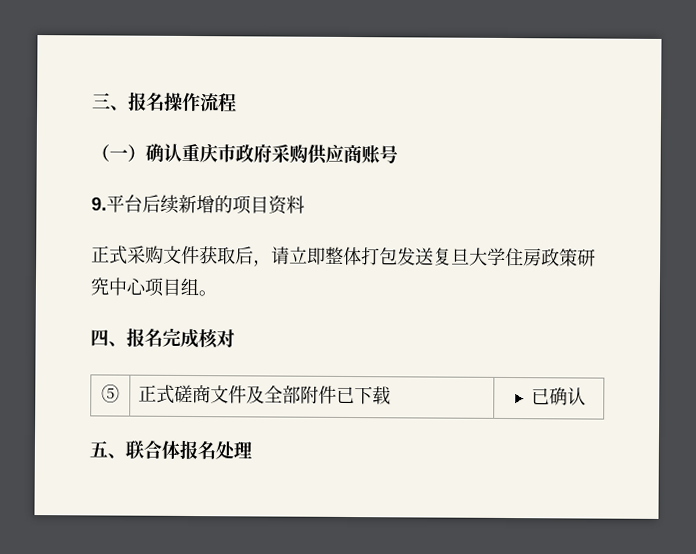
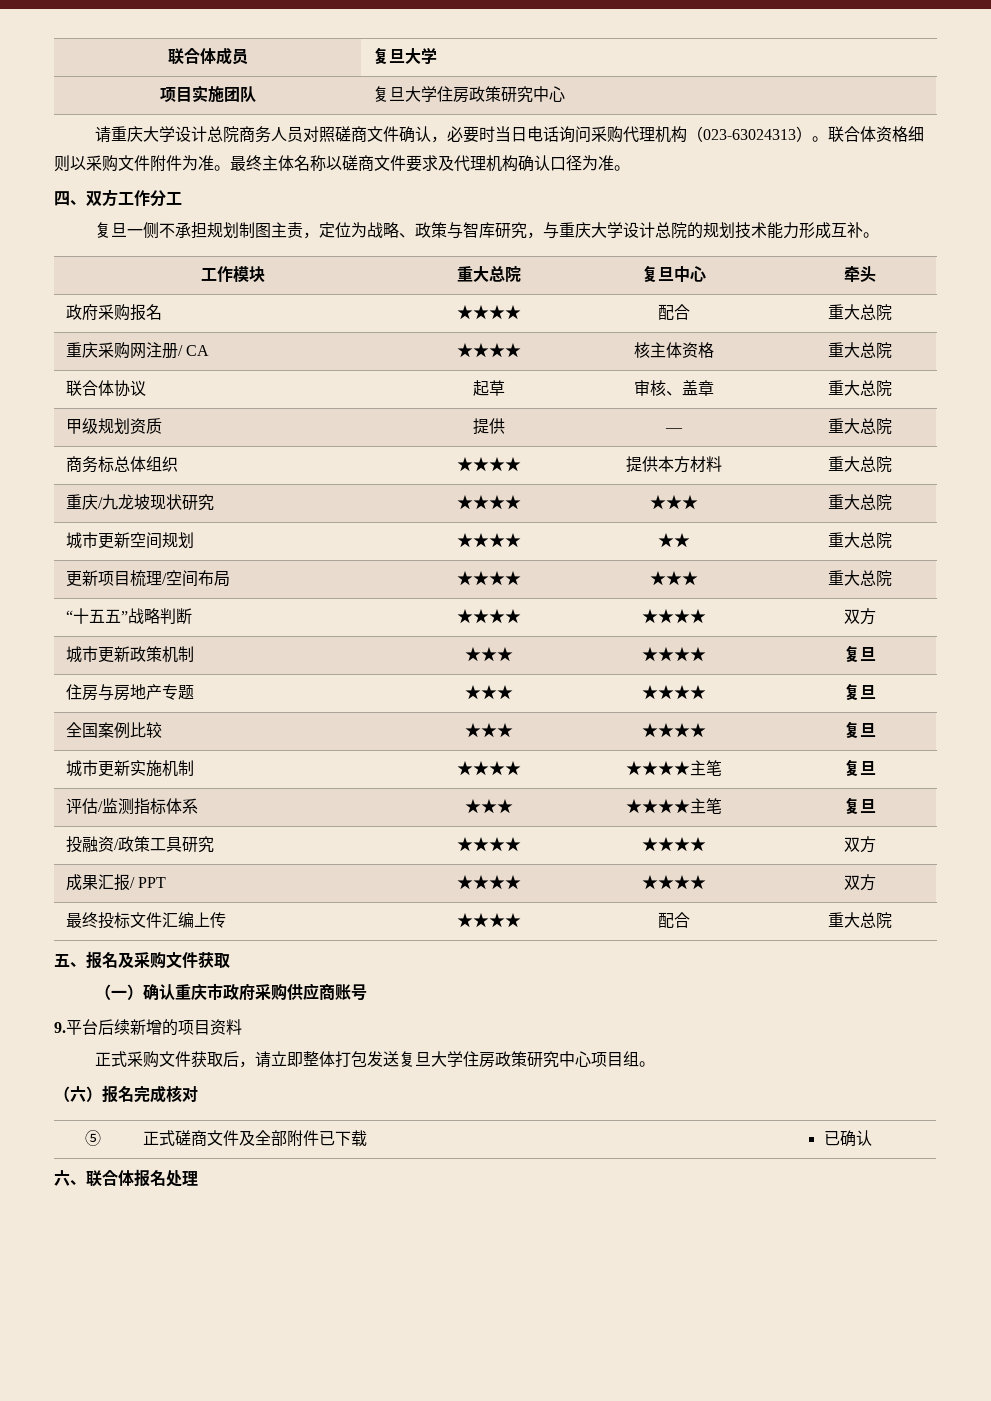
- 三、报名操作流程
+ 联合体成员 | 复旦大学
+ 项目实施团队 | 复旦大学住房政策研究中心
+ 请重庆大学设计总院商务人员对照磋商文件确认，必要时当日电话询问采购代理机构（023-63024313）。联合体资格细则以采购文件附件为准。最终主体名称以磋商文件要求及代理机构确认口径为准。
+ 四、双方工作分工
+ 复旦一侧不承担规划制图主责，定位为战略、政策与智库研究，与重庆大学设计总院的规划技术能力形成互补。
+ 工作模块 | 重大总院 | 复旦中心 | 牵头
+ 政府采购报名 | ★★★★ | 配合 | 重大总院
+ 重庆采购网注册/ CA | ★★★★ | 核主体资格 | 重大总院
+ 联合体协议 | 起草 | 审核、盖章 | 重大总院
+ 甲级规划资质 | 提供 | — | 重大总院
+ 商务标总体组织 | ★★★★ | 提供本方材料 | 重大总院
+ 重庆/九龙坡现状研究 | ★★★★ | ★★★ | 重大总院
+ 城市更新空间规划 | ★★★★ | ★★ | 重大总院
+ 更新项目梳理/空间布局 | ★★★★ | ★★★ | 重大总院
+ “十五五”战略判断 | ★★★★ | ★★★★ | 双方
+ 城市更新政策机制 | ★★★ | ★★★★ | 复旦
+ 住房与房地产专题 | ★★★ | ★★★★ | 复旦
+ 全国案例比较 | ★★★ | ★★★★ | 复旦
+ 城市更新实施机制 | ★★★★ | ★★★★主笔 | 复旦
+ 评估/监测指标体系 | ★★★ | ★★★★主笔 | 复旦
+ 投融资/政策工具研究 | ★★★★ | ★★★★ | 双方
+ 成果汇报/ PPT | ★★★★ | ★★★★ | 双方
+ 最终投标文件汇编上传 | ★★★★ | 配合 | 重大总院
+ 五、报名及采购文件获取
- 四、报名完成核对
+ （六）报名完成核对
- 五、联合体报名处理
+ 六、联合体报名处理

